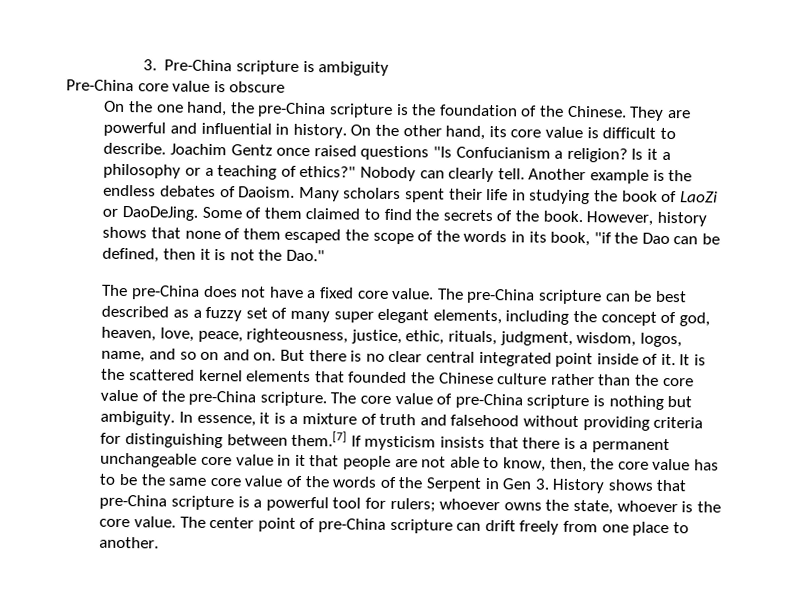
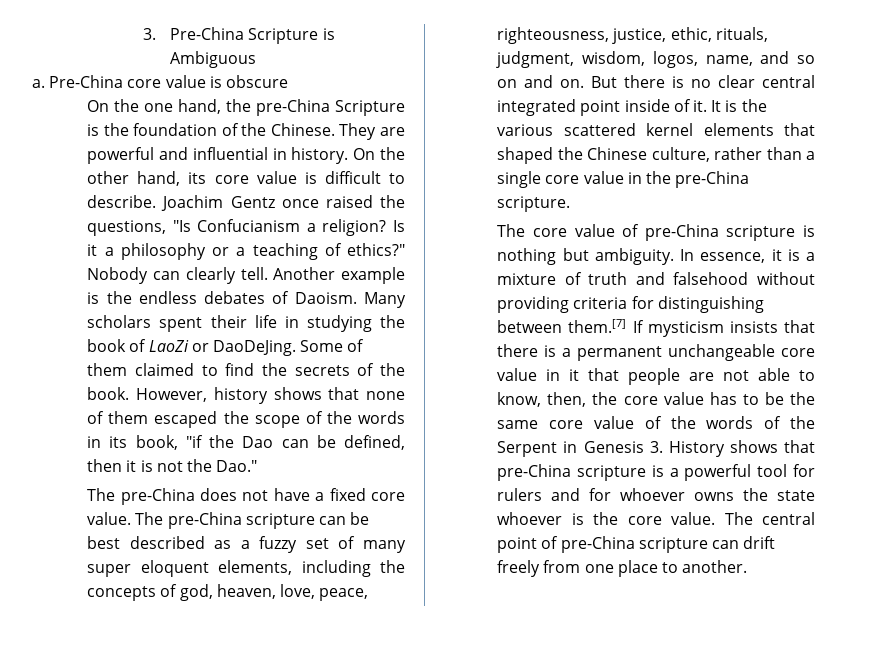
- 3. Pre-China scripture is ambiguity
- Pre-China core value is obscure
+ 3. Pre-China Scripture is Ambiguous
+ a. Pre-China core value is obscure
- On the one hand, the pre-China scripture is the foundation of the Chinese.
+ On the one hand, the pre-China Scripture is the foundation of the Chinese.
- Joachim Gentz once raised questions "Is Confucianism a religion?
+ Joachim Gentz once raised the questions, "Is Confucianism a religion?
- The pre-China scripture can be best described as a fuzzy set of many super elegant elements, including the concept of god, heaven, love, peace, righteousness, justice, ethic, rituals, judgment, wisdom, logos, name, and so on and on.
+ The pre-China scripture can be best described as a fuzzy set of many super eloquent elements, including the concepts of god, heaven, love, peace, righteousness, justice, ethic, rituals, judgment, wisdom, logos, name, and so on and on.
- It is the scattered kernel elements that founded the Chinese culture rather than the core value of the pre-China scripture. The core value of pre-China scripture is nothing but ambiguity.
+ It is the various scattered kernel elements that shaped the Chinese culture, rather than a single core value in the pre-China scripture.
+ The core value of pre-China scripture is nothing but ambiguity.
- In essence, it is a mixture of truth and falsehood without providing criteria for distinguishing between them.[7] If mysticism insists that there is a permanent unchangeable core value in it that people are not able to know, then, the core value has to be the same core value of the words of the Serpent in Gen 3. History shows that pre-China scripture is a powerful tool for rulers; whoever owns the state, whoever is the core value.
+ In essence, it is a mixture of truth and falsehood without providing criteria for distinguishing between them.[7] If mysticism insists that there is a permanent unchangeable core value in it that people are not able to know, then, the core value has to be the same core value of the words of the Serpent in Genesis 3. History shows that pre-China scripture is a powerful tool for rulers and for whoever owns the state whoever is the core value.
- The center point of pre-China scripture can drift freely from one place to another.
+ The central point of pre-China scripture can drift freely from one place to another.

